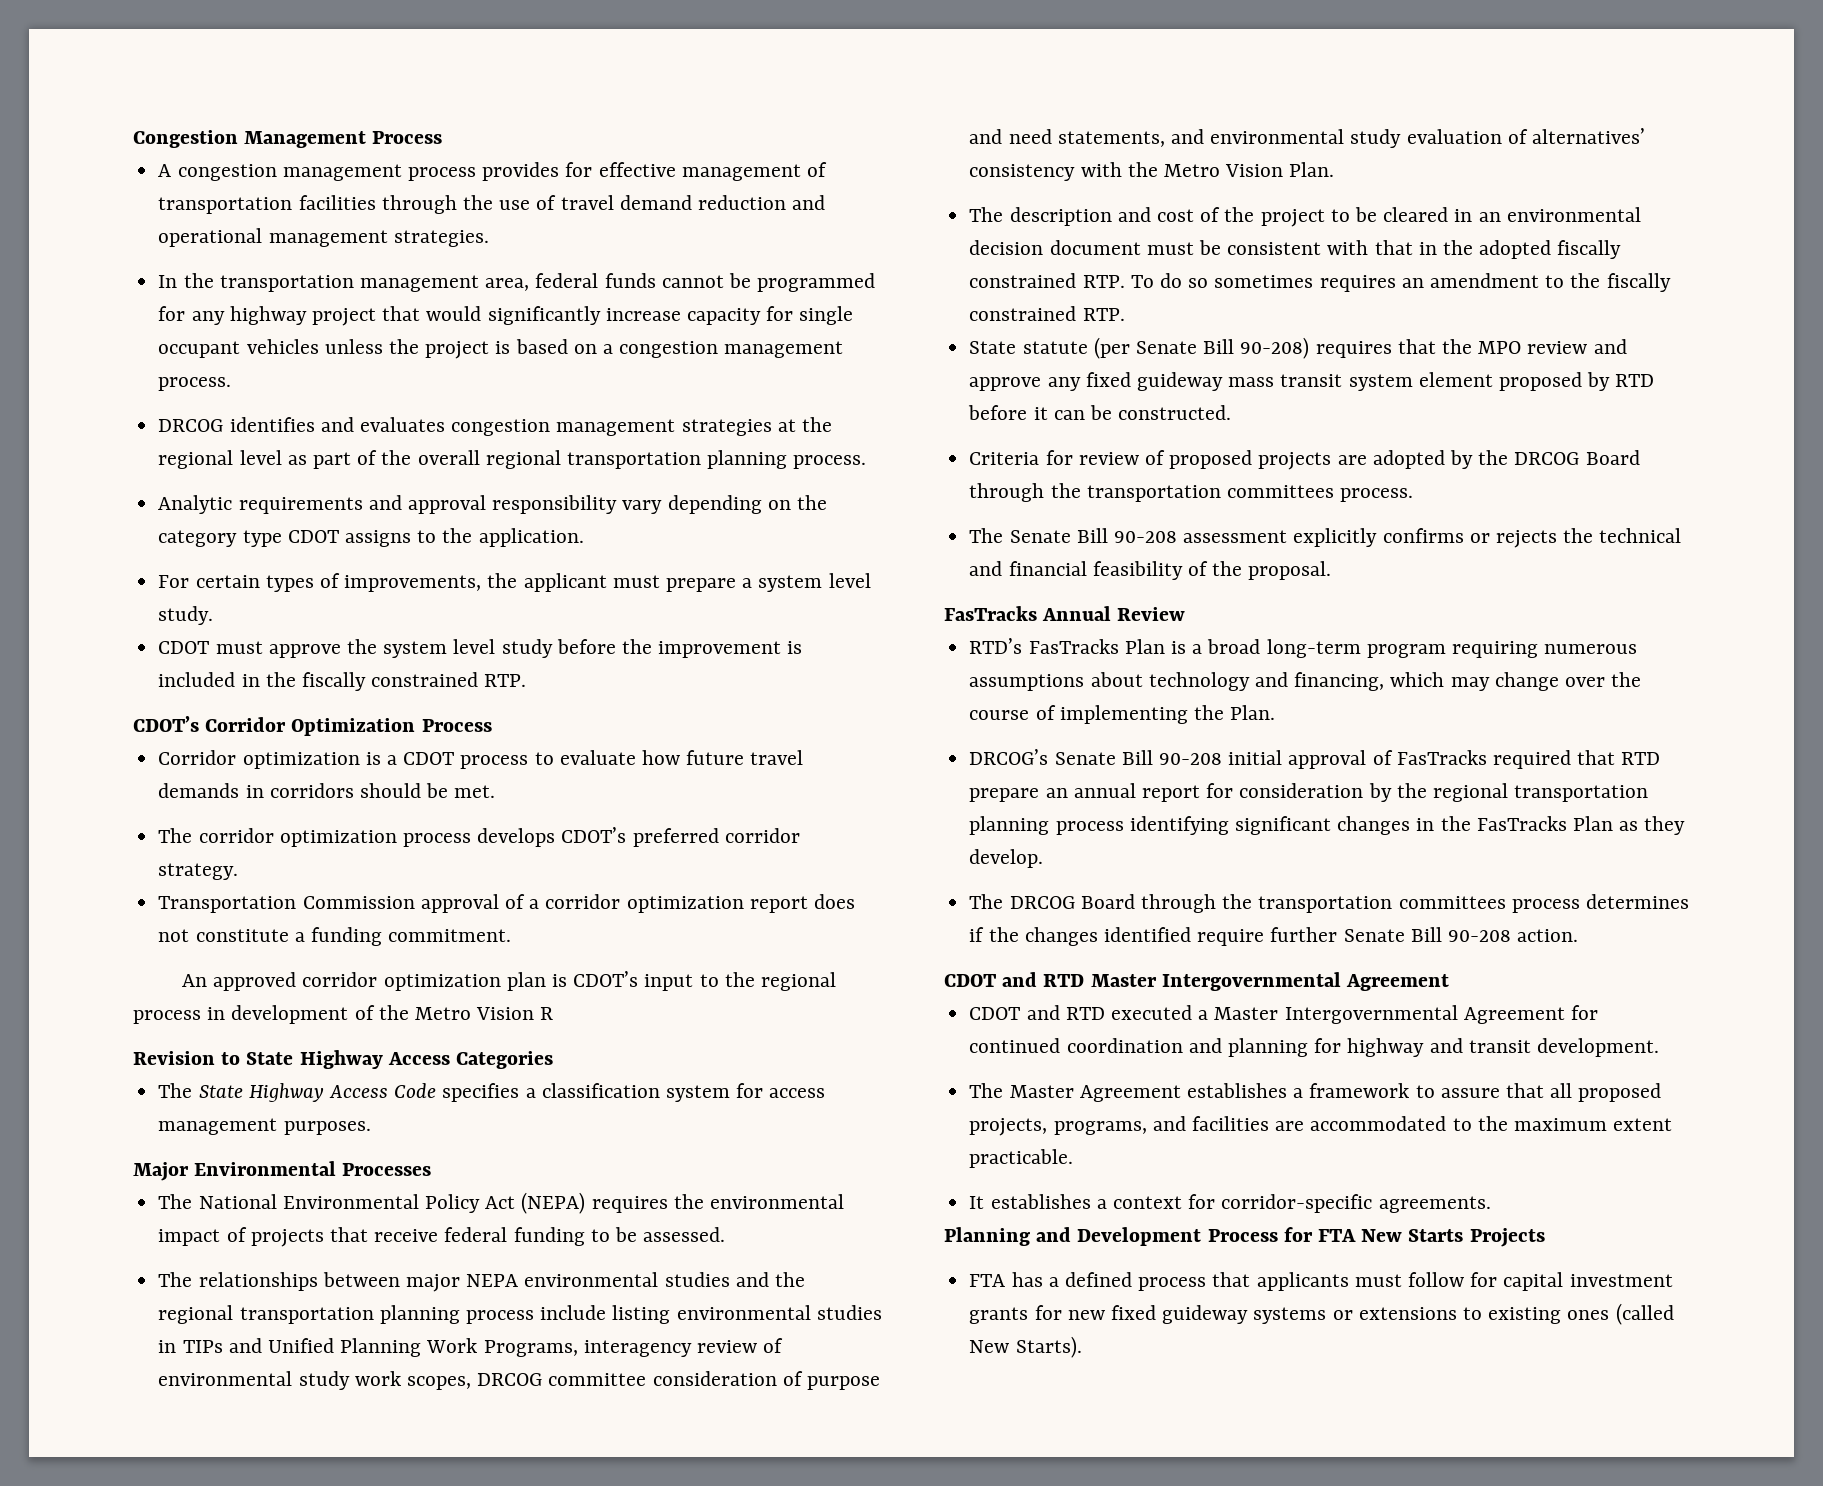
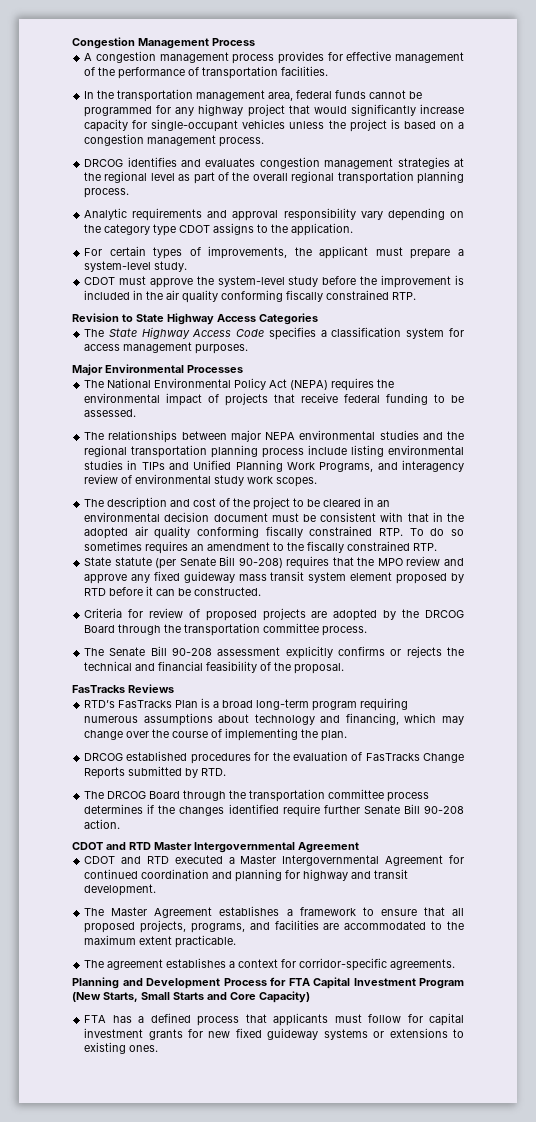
- A congestion management process provides for effective management of transportation facilities through the use of travel demand reduction and operational management strategies.
+ A congestion management process provides for effective management of the performance of transportation facilities.
- In the transportation management area, federal funds cannot be programmed for any highway project that would significantly increase capacity for single occupant vehicles unless the project is based on a congestion management process.
+ In the transportation management area, federal funds cannot be programmed for any highway project that would significantly increase capacity for single-occupant vehicles unless the project is based on a congestion management process.
- For certain types of improvements, the applicant must prepare a system level study.
+ For certain types of improvements, the applicant must prepare a system-level study.
- CDOT must approve the system level study before the improvement is included in the fiscally constrained RTP.
- CDOT’s Corridor Optimization Process
- Corridor optimization is a CDOT process to evaluate how future travel demands in corridors should be met.
- The corridor optimization process develops CDOT’s preferred corridor strategy.
- Transportation Commission approval of a corridor optimization report does not constitute a funding commitment.
- An approved corridor optimization plan is CDOT’s input to the regional process in development of the Metro Vision R
+ CDOT must approve the system-level study before the improvement is included in the air quality conforming fiscally constrained RTP.
- The relationships between major NEPA environmental studies and the regional transportation planning process include listing environmental studies in TIPs and Unified Planning Work Programs, interagency review of environmental study work scopes, DRCOG committee consideration of purpose and need statements, and environmental study evaluation of alternatives’ consistency with the Metro Vision Plan.
+ The relationships between major NEPA environmental studies and the regional transportation planning process include listing environmental studies in TIPs and Unified Planning Work Programs, and interagency review of environmental study work scopes.
- The description and cost of the project to be cleared in an environmental decision document must be consistent with that in the adopted fiscally constrained RTP. To do so sometimes requires an amendment to the fiscally constrained RTP.
+ The description and cost of the project to be cleared in an environmental decision document must be consistent with that in the adopted air quality conforming fiscally constrained RTP. To do so sometimes requires an amendment to the fiscally constrained RTP.
- Criteria for review of proposed projects are adopted by the DRCOG Board through the transportation committees process.
+ Criteria for review of proposed projects are adopted by the DRCOG Board through the transportation committee process.
- FasTracks Annual Review
+ FasTracks Reviews
- RTD’s FasTracks Plan is a broad long-term program requiring numerous assumptions about technology and financing, which may change over the course of implementing the Plan.
- DRCOG’s Senate Bill 90-208 initial approval of FasTracks required that RTD prepare an annual report for consideration by the regional transportation planning process identifying significant changes in the FasTracks Plan as they develop.
+ RTD’s FasTracks Plan is a broad long-term program requiring numerous assumptions about technology and financing, which may change over the course of implementing the plan.
+ DRCOG established procedures for the evaluation of FasTracks Change Reports submitted by RTD.
- The DRCOG Board through the transportation committees process determines if the changes identified require further Senate Bill 90-208 action.
+ The DRCOG Board through the transportation committee process determines if the changes identified require further Senate Bill 90-208 action.
- The Master Agreement establishes a framework to assure that all proposed projects, programs, and facilities are accommodated to the maximum extent practicable.
+ The Master Agreement establishes a framework to ensure that all proposed projects, programs, and facilities are accommodated to the maximum extent practicable.
- It establishes a context for corridor-specific agreements.
+ The agreement establishes a context for corridor-specific agreements.
- Planning and Development Process for FTA New Starts Projects
+ Planning and Development Process for FTA Capital Investment Program (New Starts, Small Starts and Core Capacity)
- FTA has a defined process that applicants must follow for capital investment grants for new fixed guideway systems or extensions to existing ones (called New Starts).
+ FTA has a defined process that applicants must follow for capital investment grants for new fixed guideway systems or extensions to existing ones.

